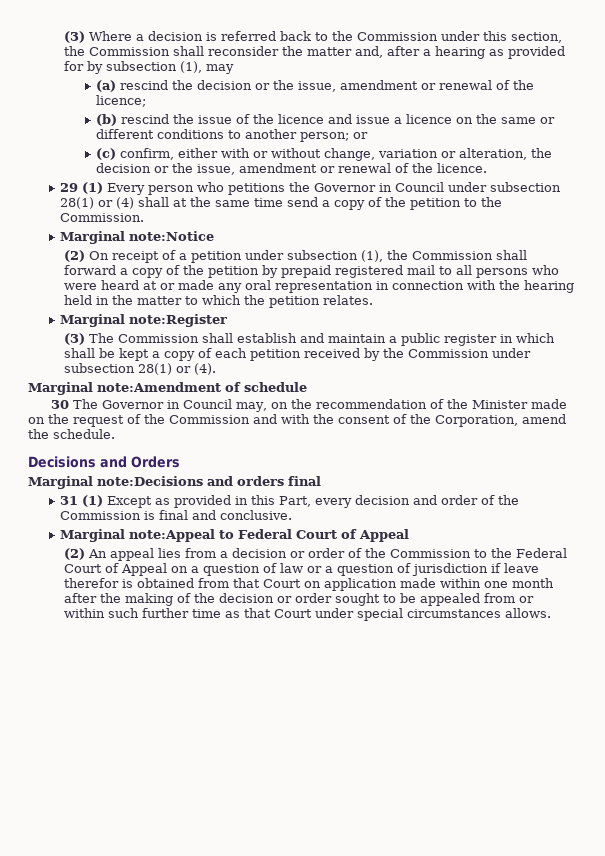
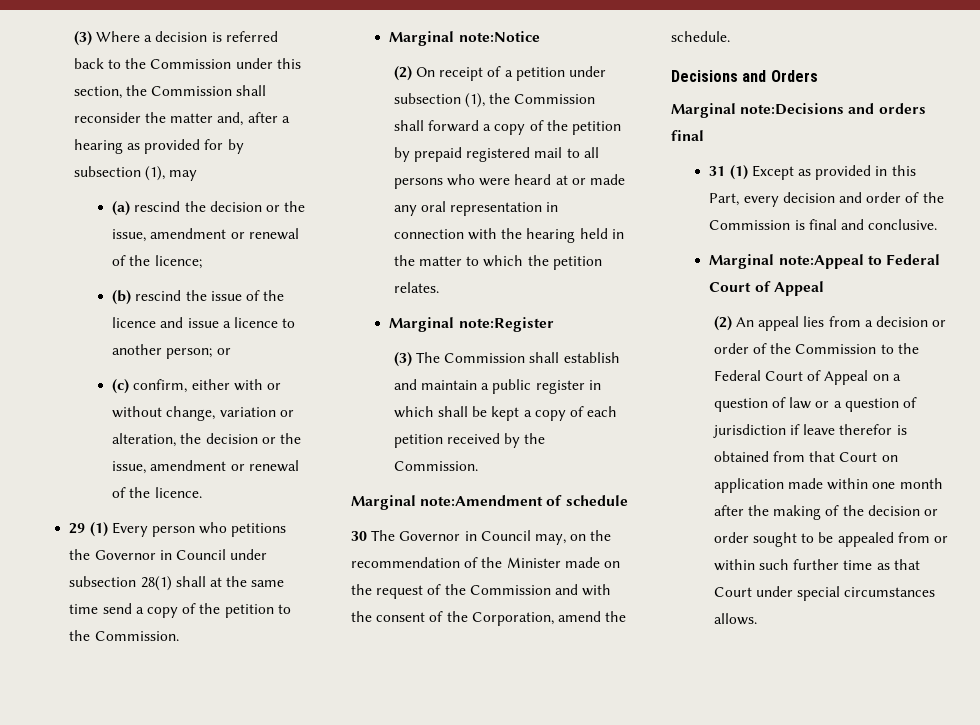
- (b) rescind the issue of the licence and issue a licence on the same or different conditions to another person; or
+ (b) rescind the issue of the licence and issue a licence to another person; or
- 29 (1) Every person who petitions the Governor in Council under subsection 28(1) or (4) shall at the same time send a copy of the petition to the Commission.
+ 29 (1) Every person who petitions the Governor in Council under subsection 28(1) shall at the same time send a copy of the petition to the Commission.
- (3) The Commission shall establish and maintain a public register in which shall be kept a copy of each petition received by the Commission under subsection 28(1) or (4).
+ (3) The Commission shall establish and maintain a public register in which shall be kept a copy of each petition received by the Commission.

